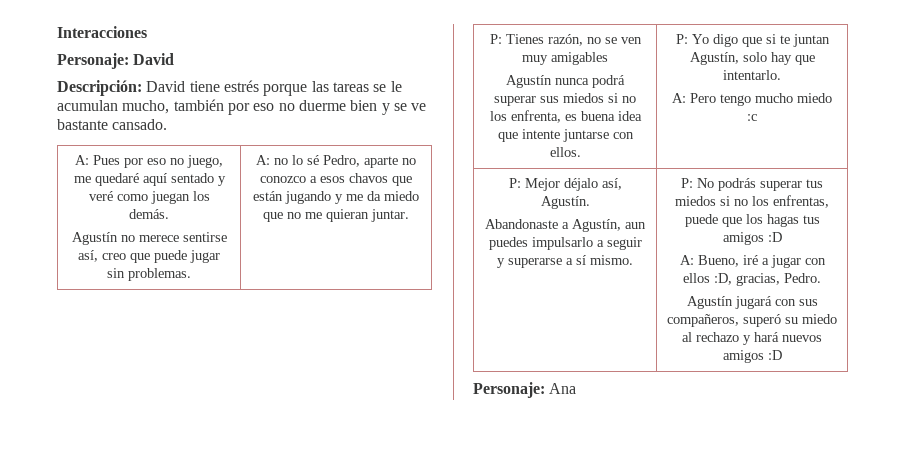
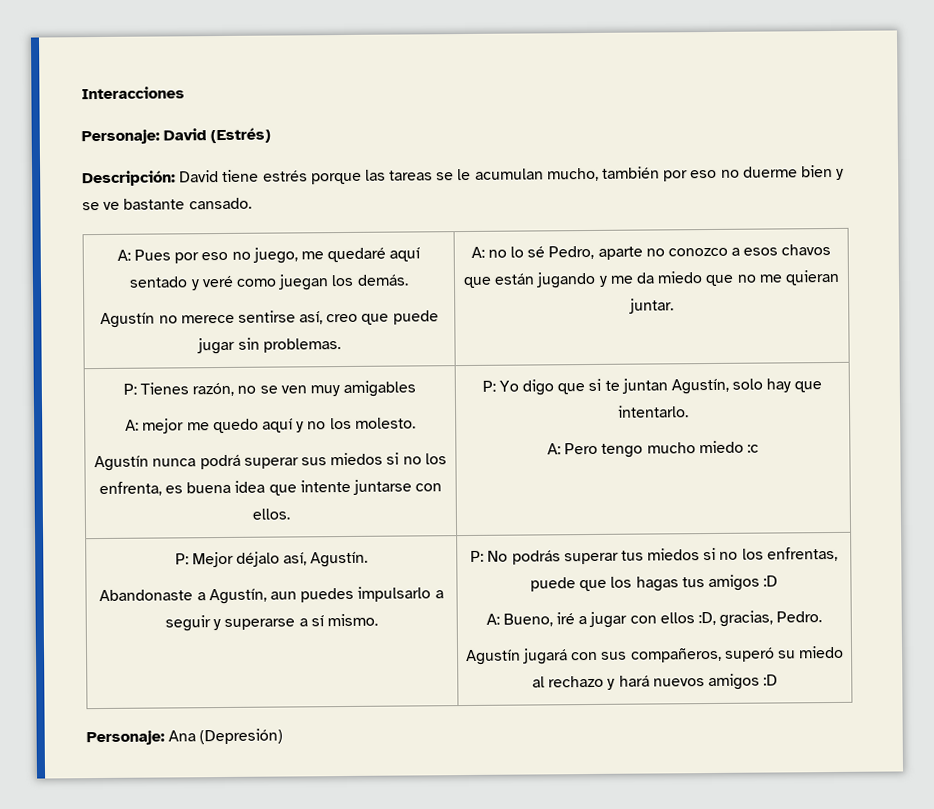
- Personaje: David
+ Personaje: David (Estrés)
+ A: mejor me quedo aquí y no los molesto.
- Personaje: Ana
+ Personaje: Ana (Depresión)

